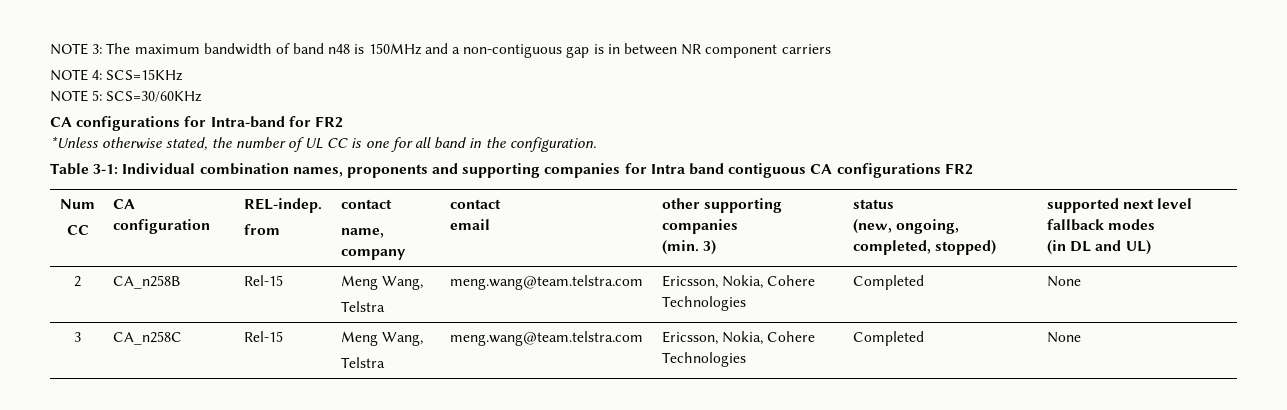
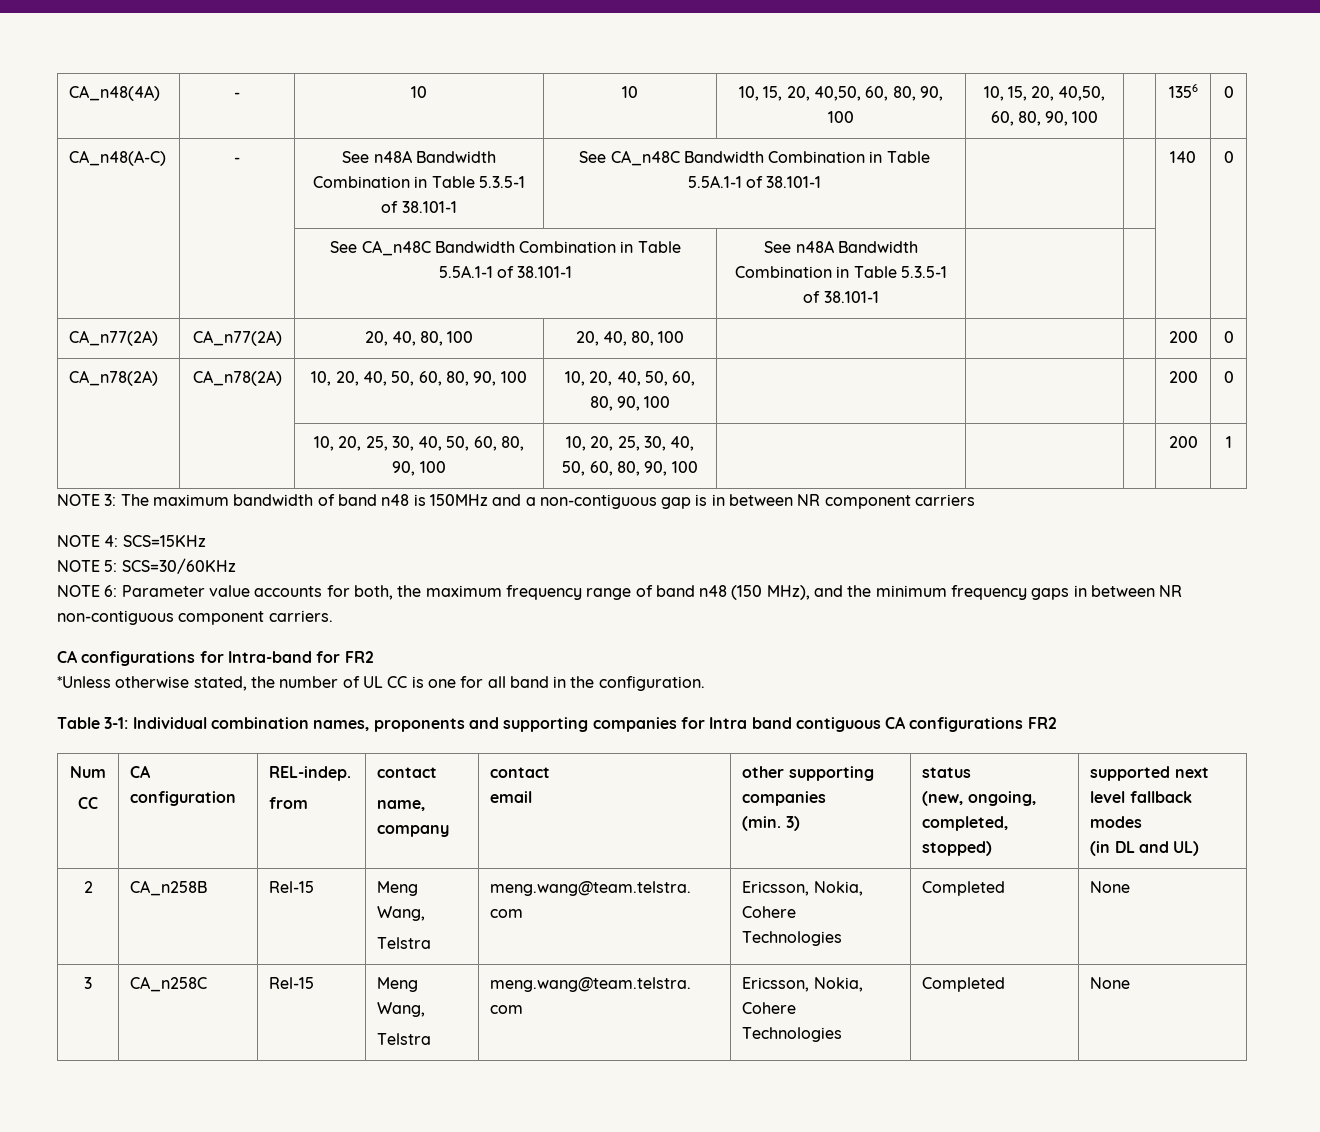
+ CA_n48(4A) | - | 10 | 10 | 10, 15, 20, 40,50, 60, 80, 90, 100 | 10, 15, 20, 40,50, 60, 80, 90, 100 | | 1356 | 0
+ CA_n48(A-C) | - | See n48A Bandwidth Combination in Table 5.3.5-1 of 38.101-1 | See CA_n48C Bandwidth Combination in Table 5.5A.1-1 of 38.101-1 | | | 140 | 0
+ | | See CA_n48C Bandwidth Combination in Table 5.5A.1-1 of 38.101-1 | See n48A Bandwidth Combination in Table 5.3.5-1 of 38.101-1 | | | |
+ CA_n77(2A) | CA_n77(2A) | 20, 40, 80, 100 | 20, 40, 80, 100 | | | | 200 | 0
+ CA_n78(2A) | CA_n78(2A) | 10, 20, 40, 50, 60, 80, 90, 100 | 10, 20, 40, 50, 60, 80, 90, 100 | | | | 200 | 0
+ | | 10, 20, 25, 30, 40, 50, 60, 80, 90, 100 | 10, 20, 25, 30, 40, 50, 60, 80, 90, 100 | | | | 200 | 1
+ NOTE 6: Parameter value accounts for both, the maximum frequency range of band n48 (150 MHz), and the minimum frequency gaps in between NR non-contiguous component carriers.

